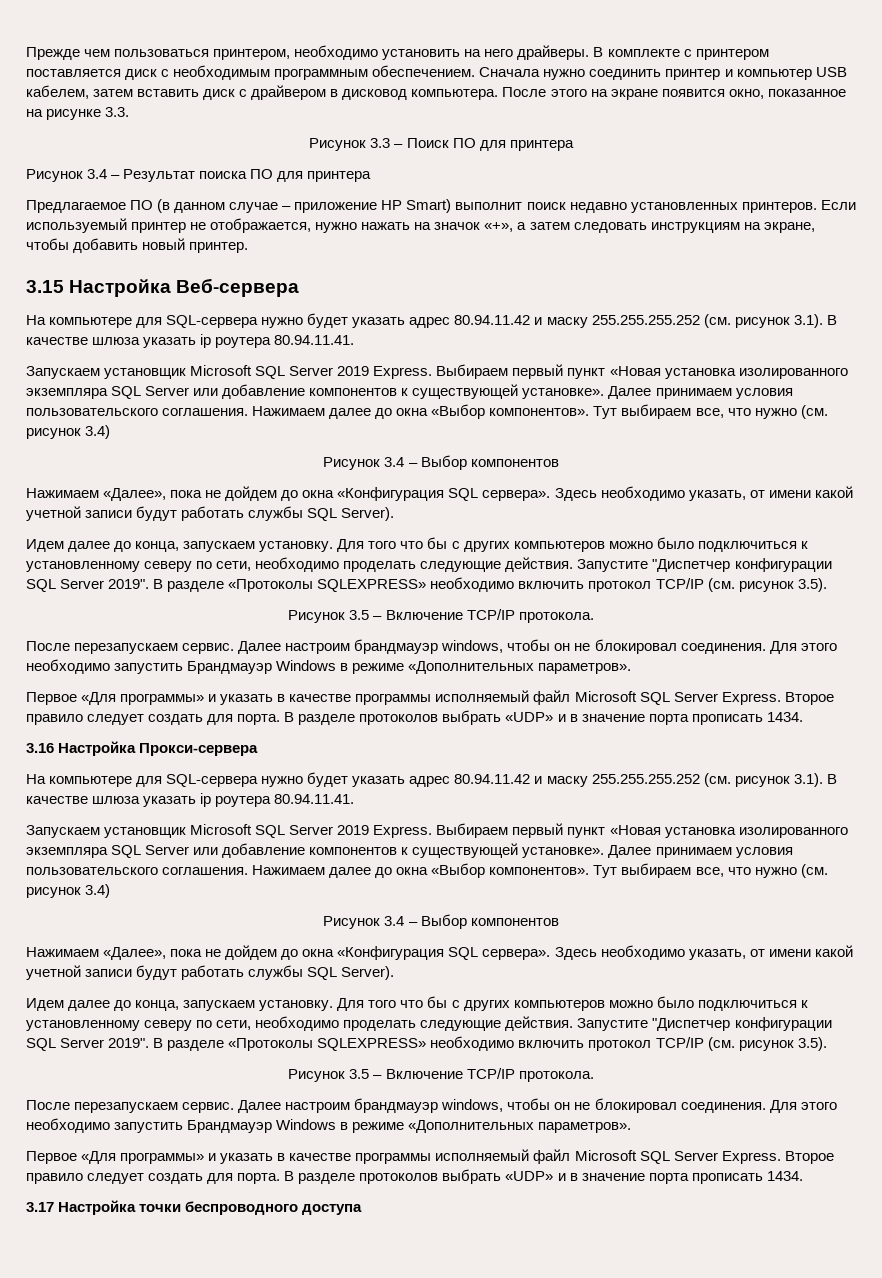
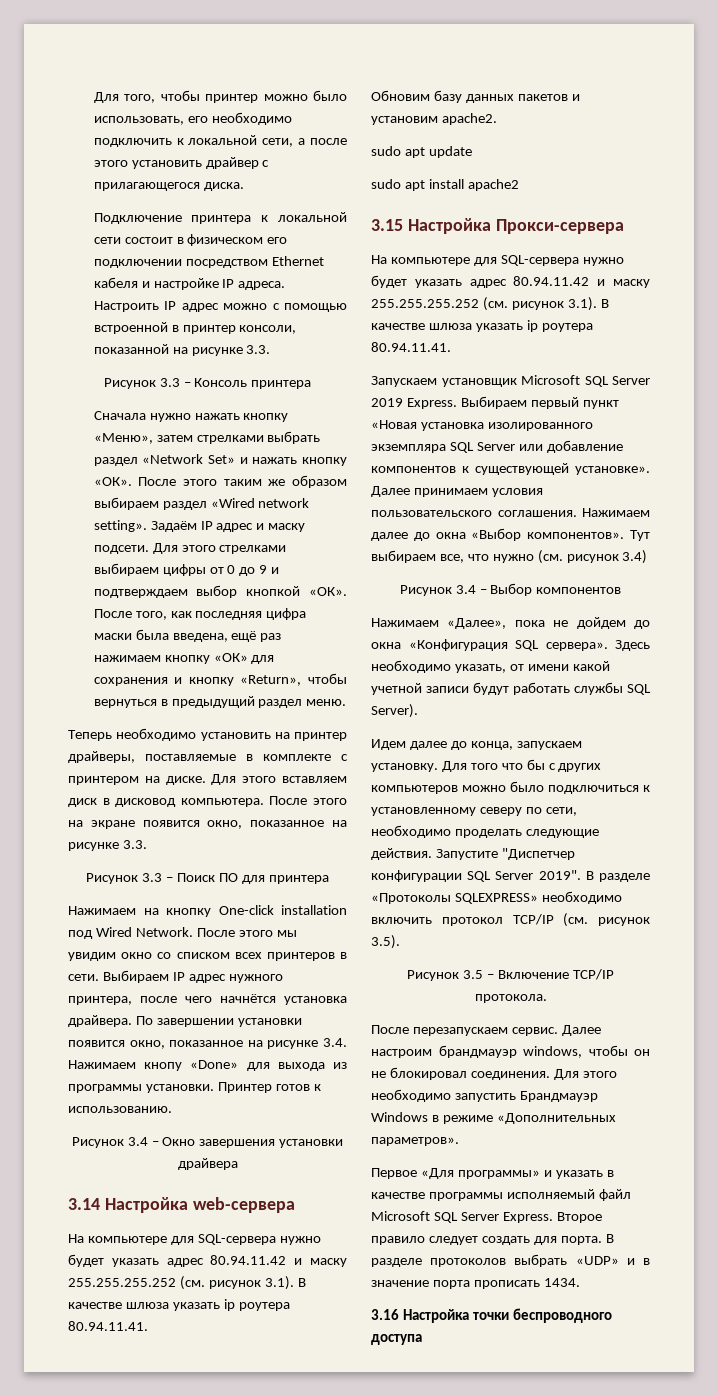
- Прежде чем пользоваться принтером, необходимо установить на него драйверы. В комплекте с принтером поставляется диск с необходимым программным обеспечением. Сначала нужно соединить принтер и компьютер USB кабелем, затем вставить диск с драйвером в дисковод компьютера.
+ Для того, чтобы принтер можно было использовать, его необходимо подключить к локальной сети, а после этого установить драйвер с прилагающегося диска.
+ Подключение принтера к локальной сети состоит в физическом его подключении посредством Ethernet кабеля и настройке IP адреса. Настроить IP адрес можно с помощью встроенной в принтер консоли, показанной на рисунке 3.3.
+ Рисунок 3.3 – Консоль принтера
+ Сначала нужно нажать кнопку «Меню», затем стрелками выбрать раздел «Network Set» и нажать кнопку «ОК». После этого таким же образом выбираем раздел «Wired network setting». Задаём IP адрес и маску подсети. Для этого стрелками выбираем цифры от 0 до 9 и подтверждаем выбор кнопкой «ОК». После того, как последняя цифра маски была введена, ещё раз нажимаем кнопку «ОК» для сохранения и кнопку «Return», чтобы вернуться в предыдущий раздел меню.
+ Теперь необходимо установить на принтер драйверы, поставляемые в комплекте с принтером на диске. Для этого вставляем диск в дисковод компьютера.
- Рисунок 3.4 – Результат поиска ПО для принтера
- Предлагаемое ПО (в данном случае – приложение HP Smart) выполнит поиск недавно установленных принтеров. Если используемый принтер не отображается, нужно нажать на значок «+», а затем следовать инструкциям на экране, чтобы добавить новый принтер.
+ Нажимаем на кнопку One-click installation под Wired Network. После этого мы увидим окно со списком всех принтеров в сети. Выбираем IP адрес нужного принтера, после чего начнётся установка драйвера. По завершении установки появится окно, показанное на рисунке 3.4. Нажимаем кнопу «Done» для выхода из программы установки. Принтер готов к использованию.
+ Рисунок 3.4 – Окно завершения установки драйвера
+ 3.14 Настройка web-сервера
+ На компьютере для SQL-сервера нужно будет указать адрес 80.94.11.42 и маску 255.255.255.252 (см. рисунок 3.1). В качестве шлюза указать ip роутера 80.94.11.41.
+ Обновим базу данных пакетов и установим apache2.
+ sudo apt update
+ sudo apt install apache2
- 3.15 Настройка Веб-сервера
+ 3.15 Настройка Прокси-сервера
- 3.16 Настройка Прокси-сервера
- На компьютере для SQL-сервера нужно будет указать адрес 80.94.11.42 и маску 255.255.255.252 (см. рисунок 3.1). В качестве шлюза указать ip роутера 80.94.11.41.
- Запускаем установщик Microsoft SQL Server 2019 Express. Выбираем первый пункт «Новая установка изолированного экземпляра SQL Server или добавление компонентов к существующей установке». Далее принимаем условия пользовательского соглашения. Нажимаем далее до окна «Выбор компонентов». Тут выбираем все, что нужно (см. рисунок 3.4)
- Рисунок 3.4 – Выбор компонентов
- Нажимаем «Далее», пока не дойдем до окна «Конфигурация SQL сервера». Здесь необходимо указать, от имени какой учетной записи будут работать службы SQL Server).
- Идем далее до конца, запускаем установку. Для того что бы с других компьютеров можно было подключиться к установленному северу по сети, необходимо проделать следующие действия. Запустите "Диспетчер конфигурации SQL Server 2019". В разделе «Протоколы SQLEXPRESS» необходимо включить протокол TCP/IP (см. рисунок 3.5).
- Рисунок 3.5 – Включение TCP/IP протокола.
- После перезапускаем сервис. Далее настроим брандмауэр windows, чтобы он не блокировал соединения. Для этого необходимо запустить Брандмауэр Windows в режиме «Дополнительных параметров».
- Первое «Для программы» и указать в качестве программы исполняемый файл Microsoft SQL Server Express. Второе правило следует создать для порта. В разделе протоколов выбрать «UDP» и в значение порта прописать 1434.
- 3.17 Настройка точки беспроводного доступа
+ 3.16 Настройка точки беспроводного доступа

